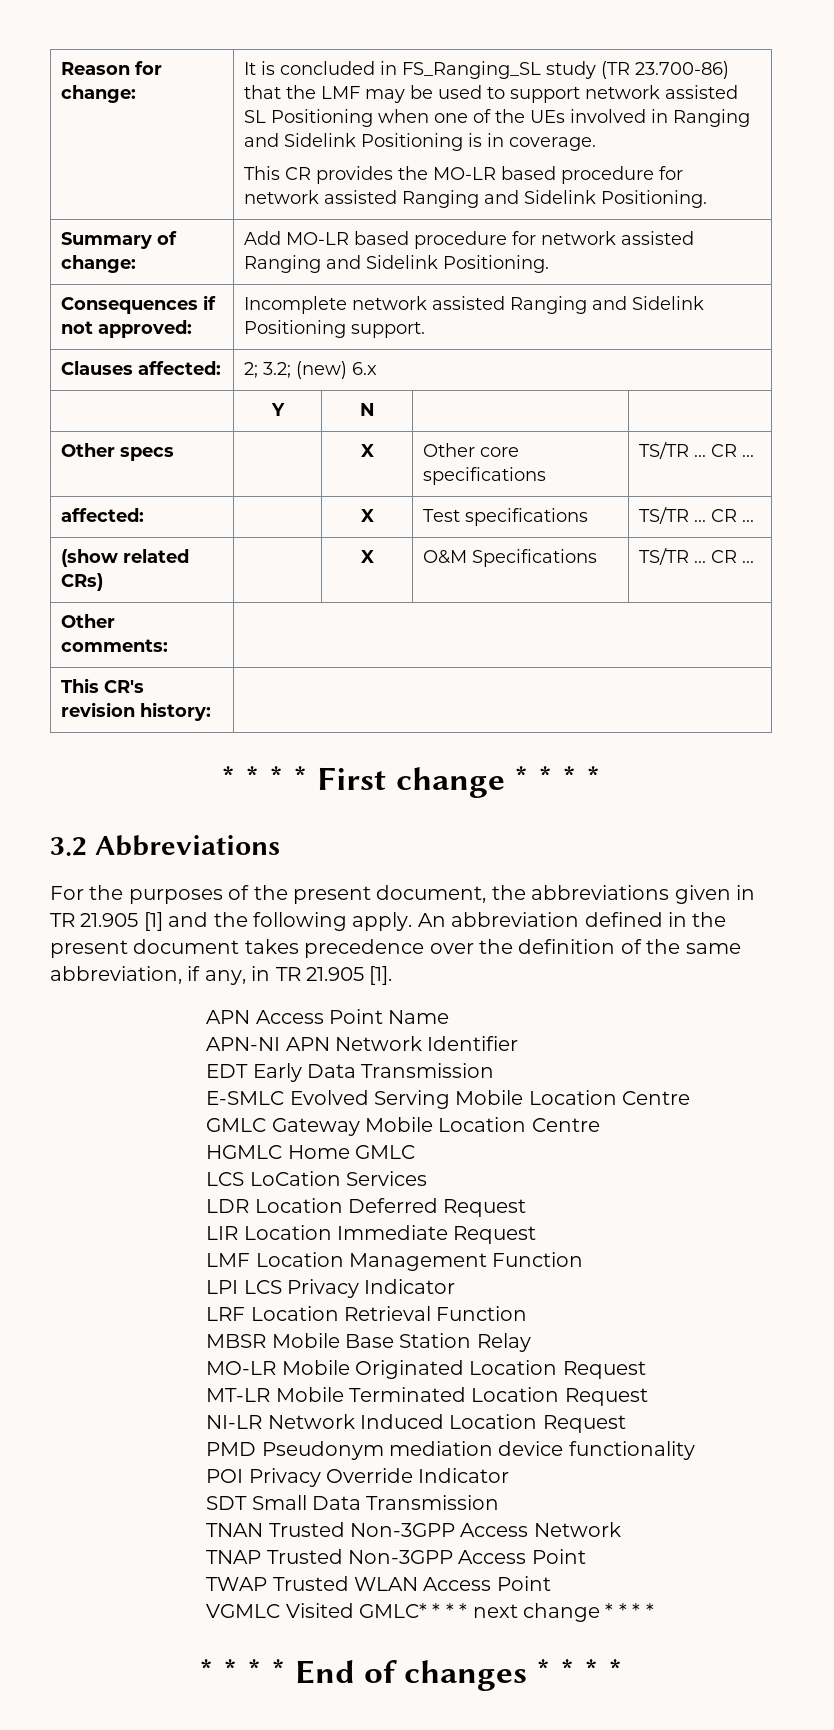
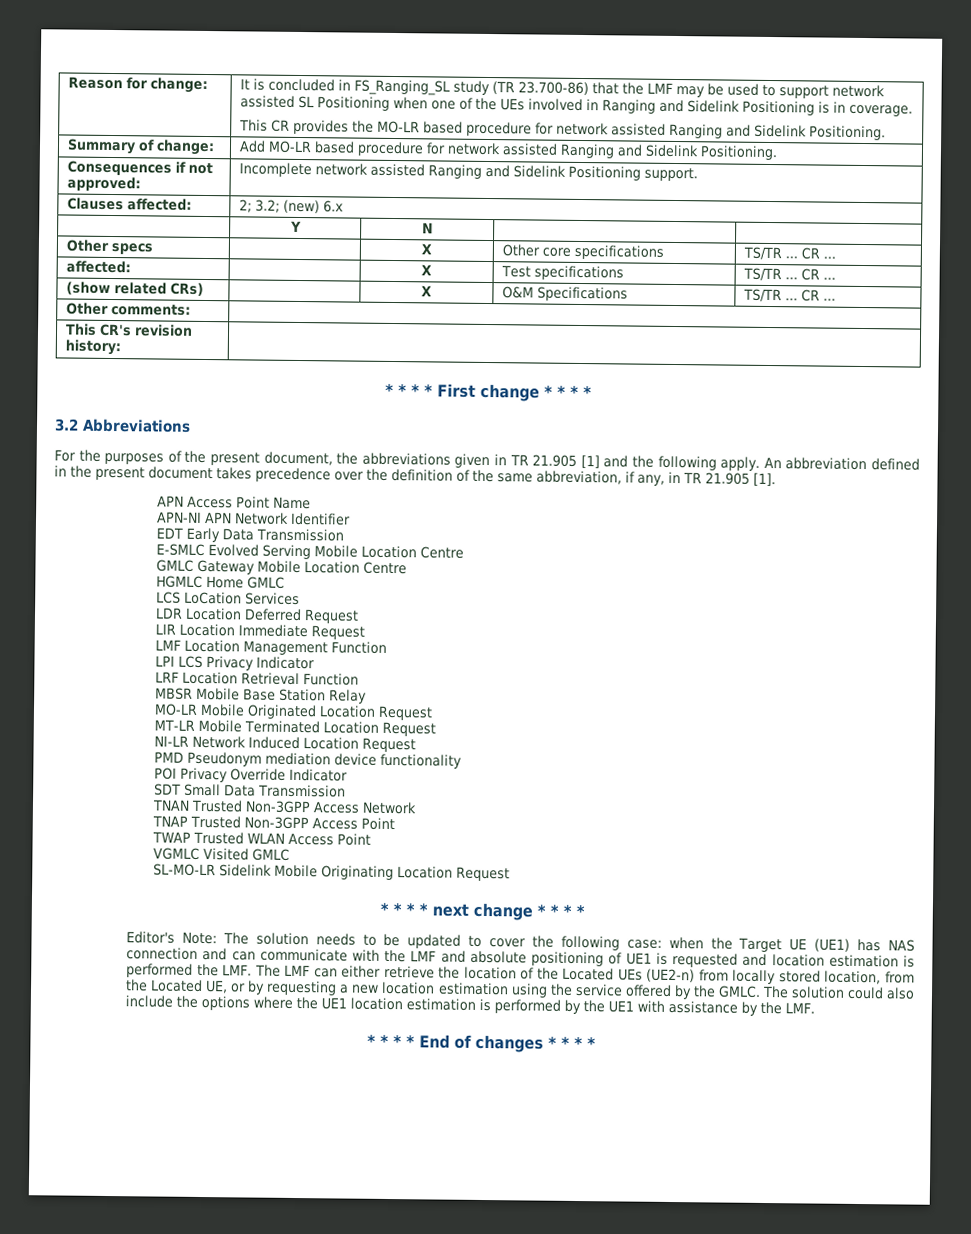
- VGMLC Visited GMLC* * * * next change * * * *
+ VGMLC Visited GMLC
+ SL-MO-LR Sidelink Mobile Originating Location Request
+ * * * * next change * * * *
+ Editor's Note: The solution needs to be updated to cover the following case: when the Target UE (UE1) has NAS connection and can communicate with the LMF and absolute positioning of UE1 is requested and location estimation is performed the LMF. The LMF can either retrieve the location of the Located UEs (UE2-n) from locally stored location, from the Located UE, or by requesting a new location estimation using the service offered by the GMLC. The solution could also include the options where the UE1 location estimation is performed by the UE1 with assistance by the LMF.

